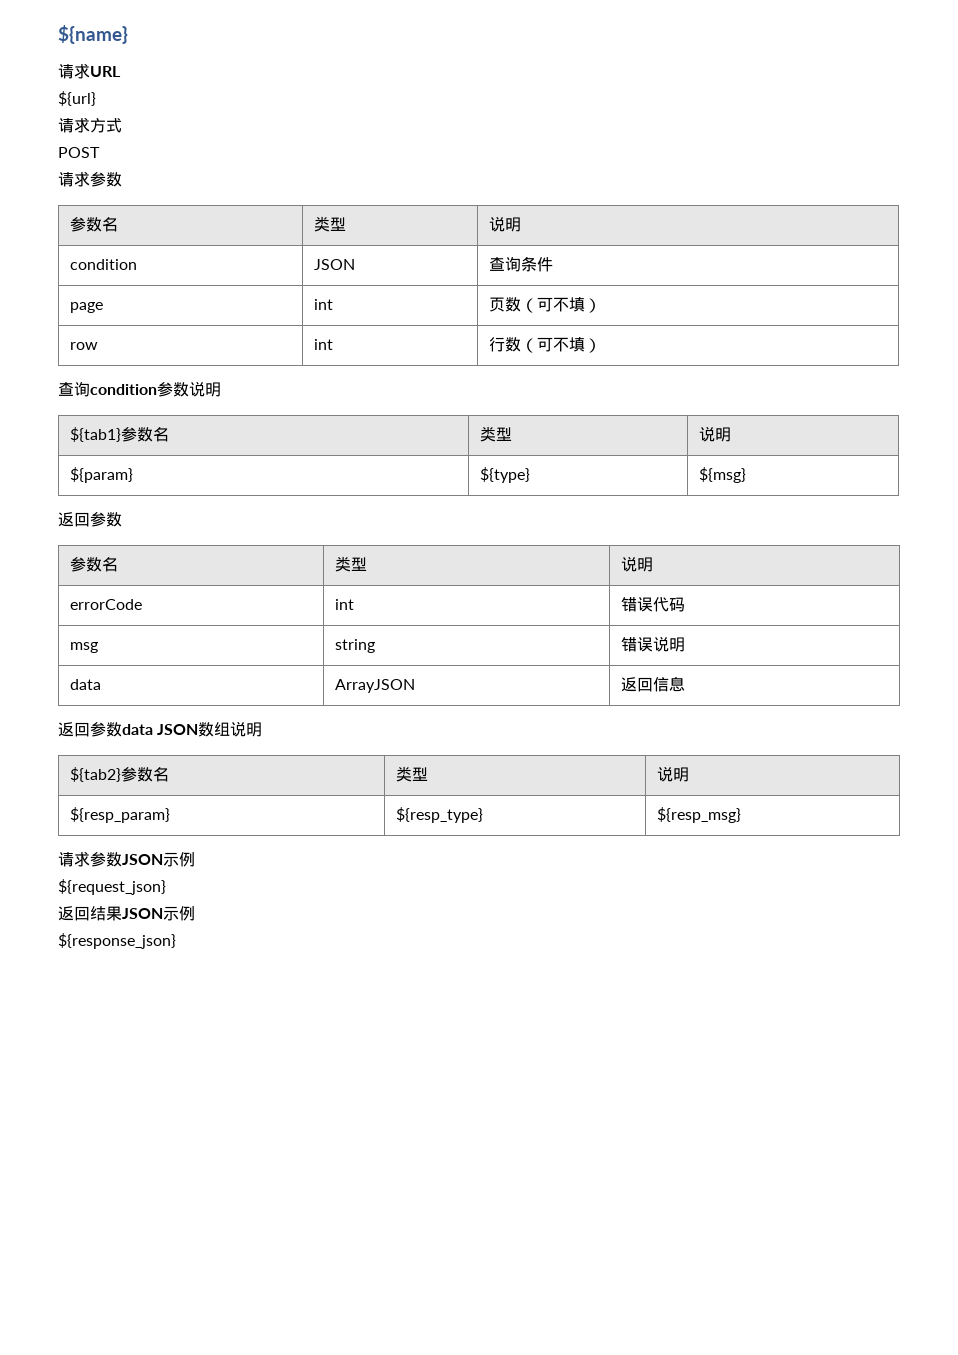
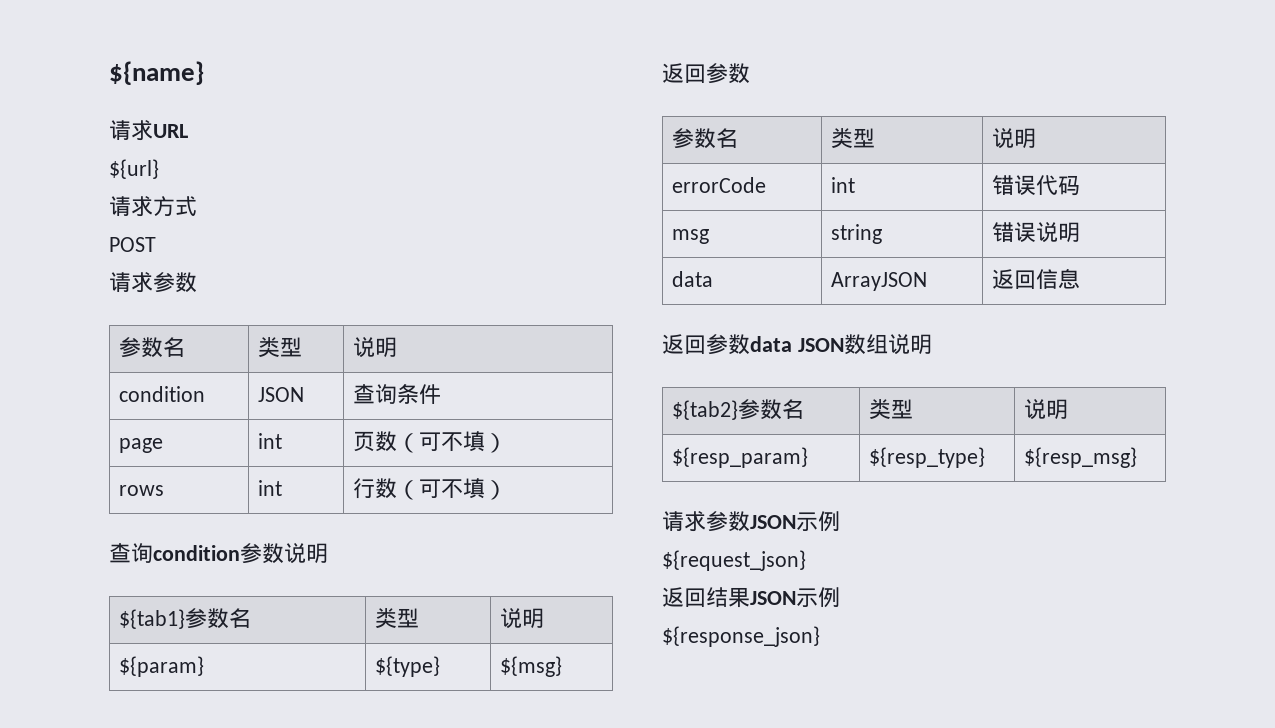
- row | int | 行数（可不填）
+ rows | int | 行数（可不填）

